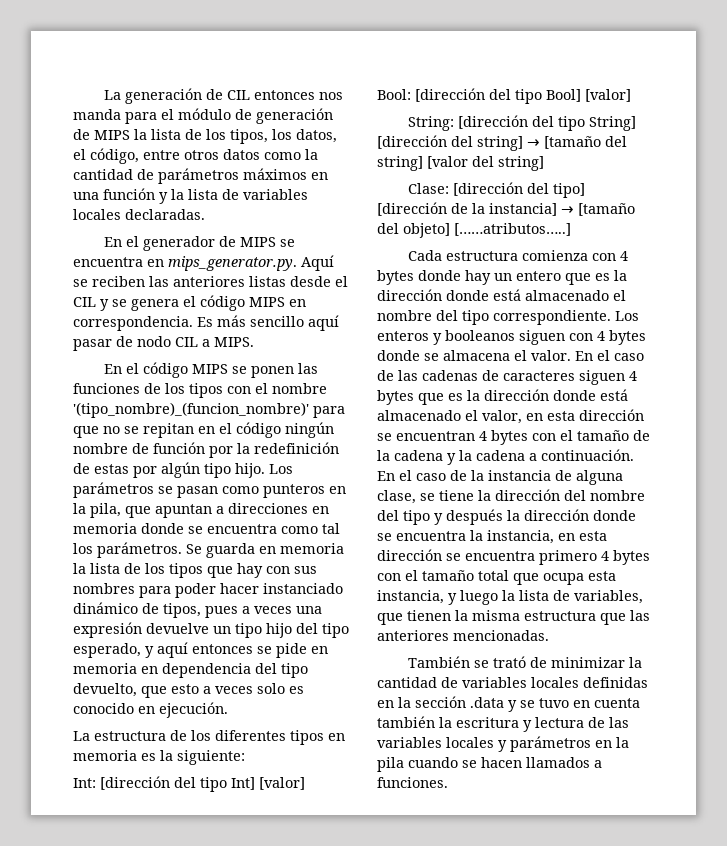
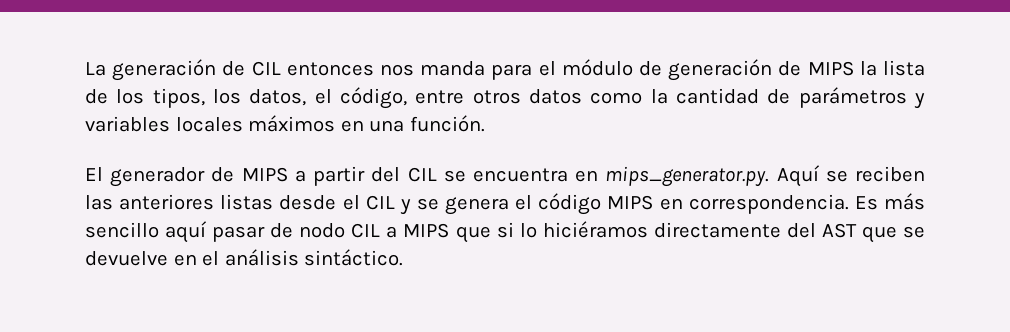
- La generación de CIL entonces nos manda para el módulo de generación de MIPS la lista de los tipos, los datos, el código, entre otros datos como la cantidad de parámetros máximos en una función y la lista de variables locales declaradas.
- En el generador de MIPS se encuentra en mips_generator.py. Aquí se reciben las anteriores listas desde el CIL y se genera el código MIPS en correspondencia.
+ La generación de CIL entonces nos manda para el módulo de generación de MIPS la lista de los tipos, los datos, el código, entre otros datos como la cantidad de parámetros y variables locales máximos en una función.
+ El generador de MIPS a partir del CIL se encuentra en mips_generator.py. Aquí se reciben las anteriores listas desde el CIL y se genera el código MIPS en correspondencia.
- Es más sencillo aquí pasar de nodo CIL a MIPS.
- En el código MIPS se ponen las funciones de los tipos con el nombre '(tipo_nombre)_(funcion_nombre)' para que no se repitan en el código ningún nombre de función por la redefinición de estas por algún tipo hijo. Los parámetros se pasan como punteros en la pila, que apuntan a direcciones en memoria donde se encuentra como tal los parámetros. Se guarda en memoria la lista de los tipos que hay con sus nombres para poder hacer instanciado dinámico de tipos, pues a veces una expresión devuelve un tipo hijo del tipo esperado, y aquí entonces se pide en memoria en dependencia del tipo devuelto, que esto a veces solo es conocido en ejecución.
- La estructura de los diferentes tipos en memoria es la siguiente:
- Int: [dirección del tipo Int] [valor]
- Bool: [dirección del tipo Bool] [valor]
- String: [dirección del tipo String] [dirección del string] → [tamaño del string] [valor del string]
- Clase: [dirección del tipo] [dirección de la instancia] → [tamaño del objeto] [……atributos…..]
- Cada estructura comienza con 4 bytes donde hay un entero que es la dirección donde está almacenado el nombre del tipo correspondiente. Los enteros y booleanos siguen con 4 bytes donde se almacena el valor. En el caso de las cadenas de caracteres siguen 4 bytes que es la dirección donde está almacenado el valor, en esta dirección se encuentran 4 bytes con el tamaño de la cadena y la cadena a continuación. En el caso de la instancia de alguna clase, se tiene la dirección del nombre del tipo y después la dirección donde se encuentra la instancia, en esta dirección se encuentra primero 4 bytes con el tamaño total que ocupa esta instancia, y luego la lista de variables, que tienen la misma estructura que las anteriores mencionadas.
- También se trató de minimizar la cantidad de variables locales definidas en la sección .data y se tuvo en cuenta también la escritura y lectura de las variables locales y parámetros en la pila cuando se hacen llamados a funciones.
+ Es más sencillo aquí pasar de nodo CIL a MIPS que si lo hiciéramos directamente del AST que se devuelve en el análisis sintáctico.

